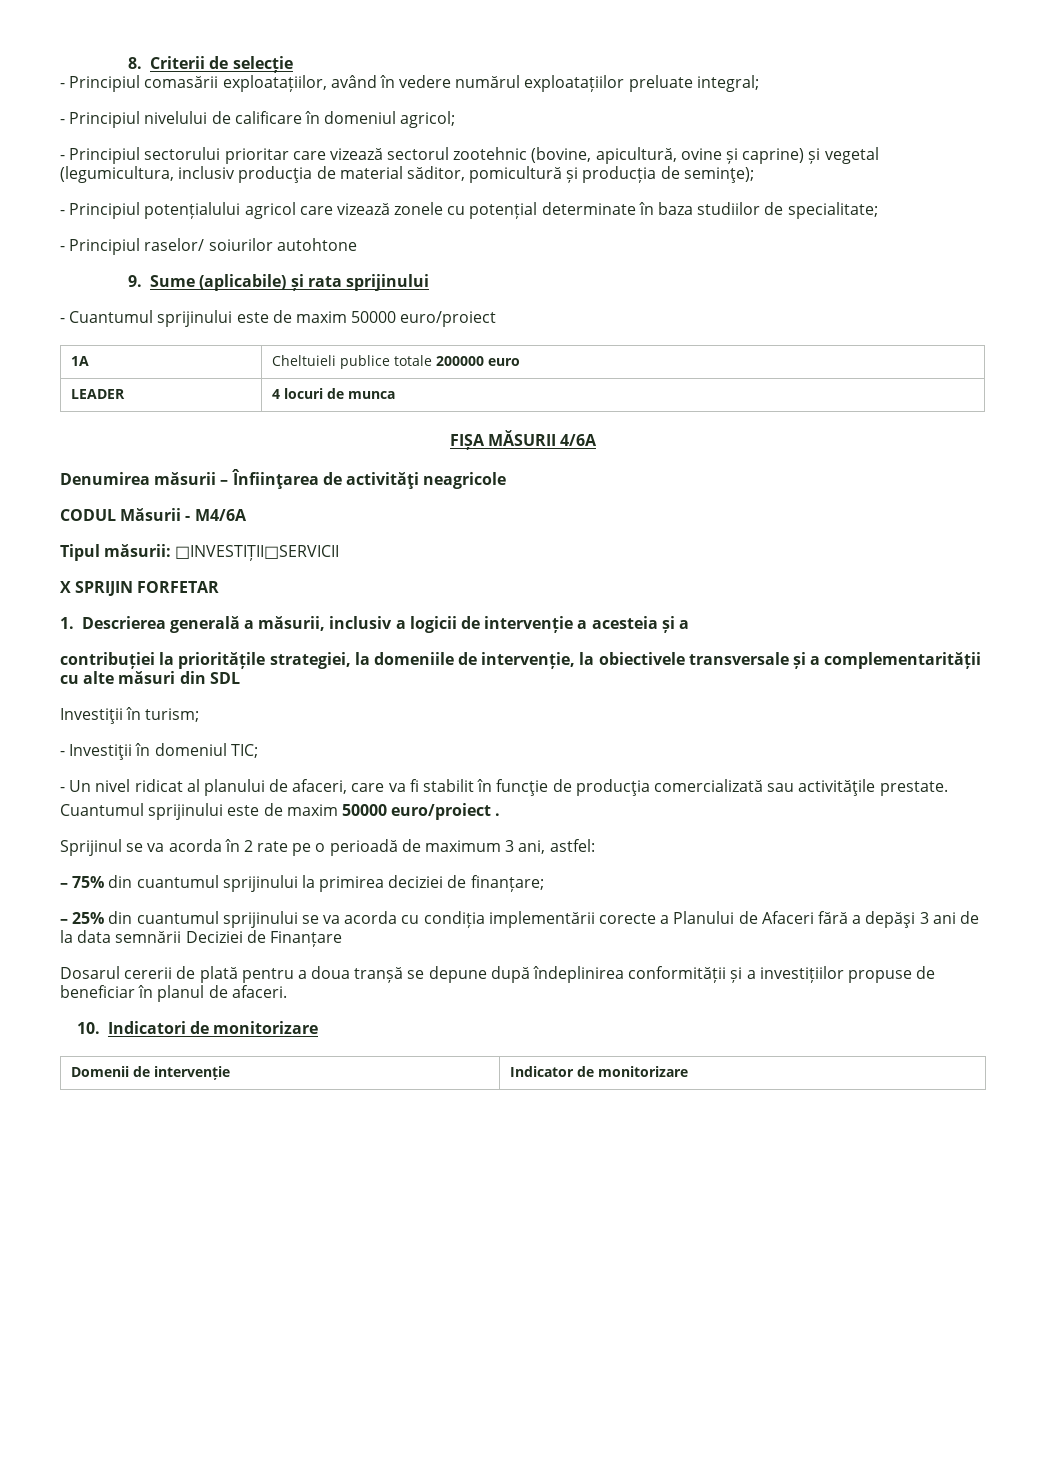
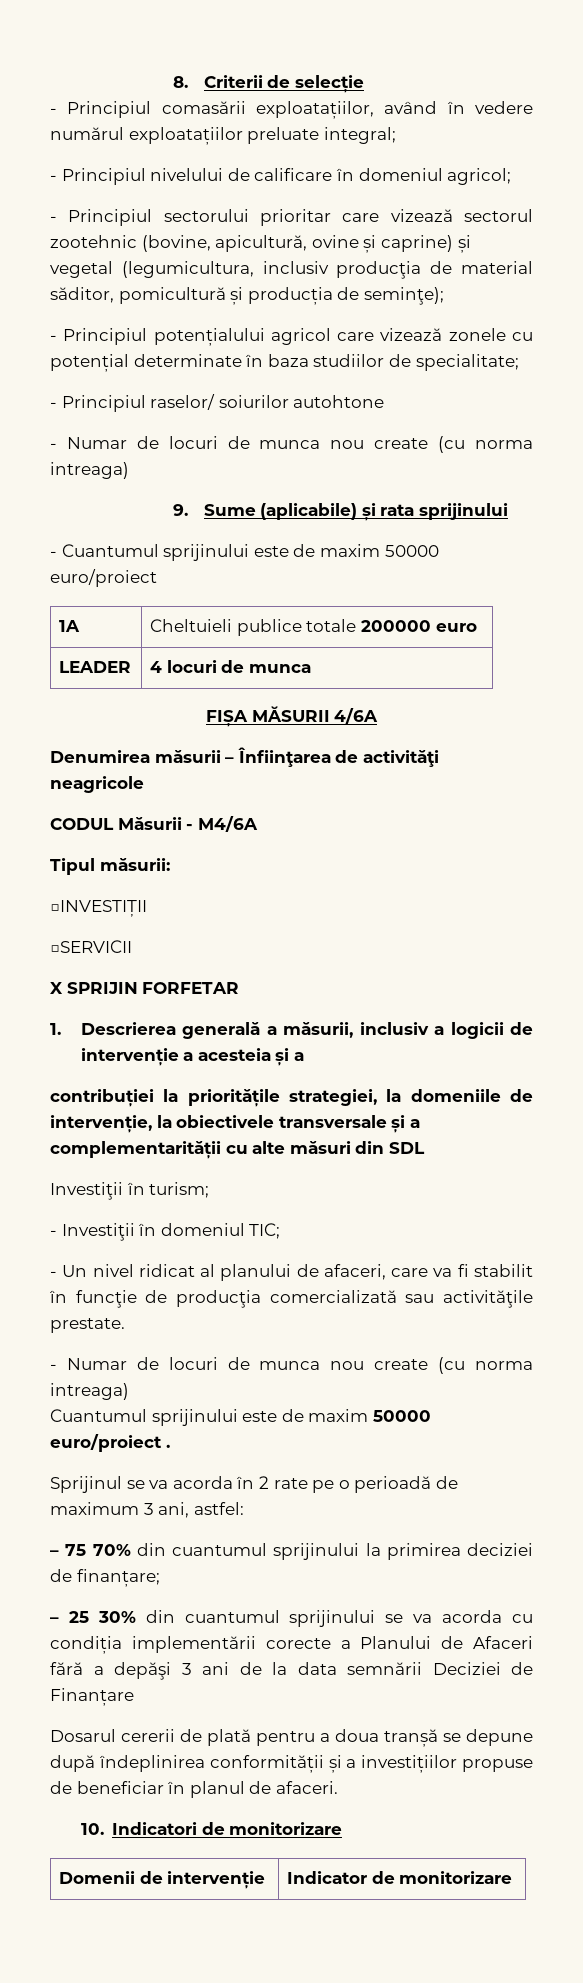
  - Principiul raselor/ soiurilor autohtone
+ - Numar de locuri de munca nou create (cu norma intreaga)
- Tipul măsurii: □INVESTIȚII□SERVICII
+ Tipul măsurii:
+ □INVESTIȚII
+ □SERVICII
  - Un nivel ridicat al planului de afaceri, care va fi stabilit în funcţie de producţia comercializată sau activităţile prestate.
+ - Numar de locuri de munca nou create (cu norma intreaga)
- – 75% din cuantumul sprijinului la primirea deciziei de finanțare;
+ – 75 70% din cuantumul sprijinului la primirea deciziei de finanțare;
- – 25% din cuantumul sprijinului se va acorda cu condiția implementării corecte a Planului de Afaceri fără a depăşi 3 ani de la data semnării Deciziei de Finanțare
+ – 25 30% din cuantumul sprijinului se va acorda cu condiția implementării corecte a Planului de Afaceri fără a depăşi 3 ani de la data semnării Deciziei de Finanțare

